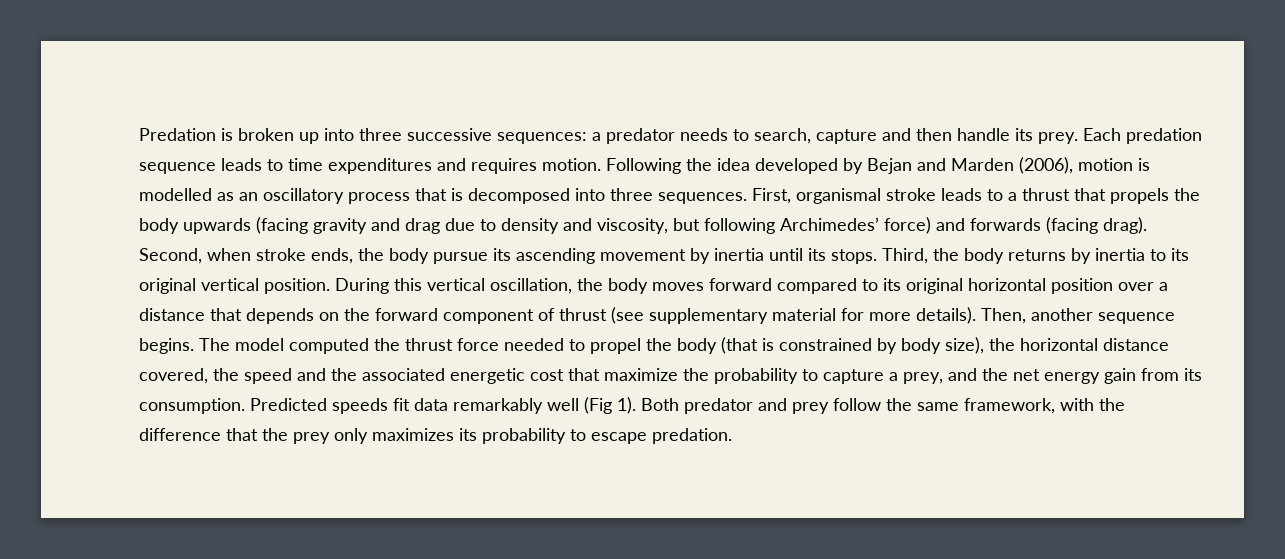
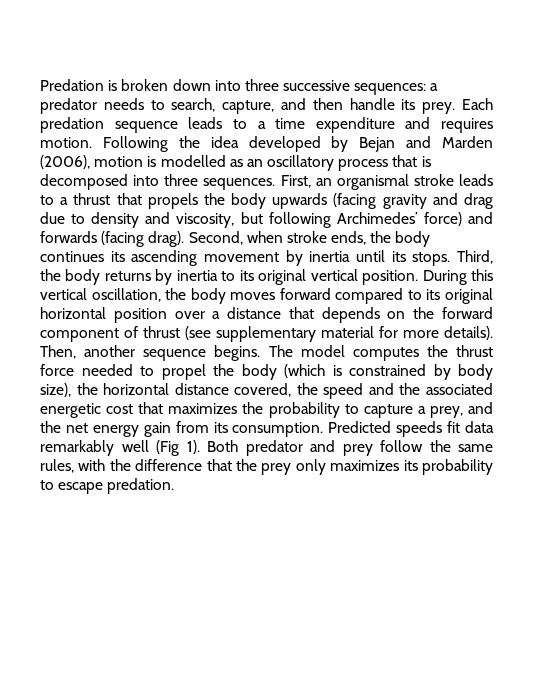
- Predation is broken up into three successive sequences: a predator needs to search, capture and then handle its prey.
+ Predation is broken down into three successive sequences: a predator needs to search, capture, and then handle its prey.
- Each predation sequence leads to time expenditures and requires motion.
+ Each predation sequence leads to a time expenditure and requires motion.
- First, organismal stroke leads to a thrust that propels the body upwards (facing gravity and drag due to density and viscosity, but following Archimedes’ force) and forwards (facing drag).
+ First, an organismal stroke leads to a thrust that propels the body upwards (facing gravity and drag due to density and viscosity, but following Archimedes’ force) and forwards (facing drag).
- Second, when stroke ends, the body pursue its ascending movement by inertia until its stops.
+ Second, when stroke ends, the body continues its ascending movement by inertia until its stops.
- The model computed the thrust force needed to propel the body (that is constrained by body size), the horizontal distance covered, the speed and the associated energetic cost that maximize the probability to capture a prey, and the net energy gain from its consumption.
+ The model computes the thrust force needed to propel the body (which is constrained by body size), the horizontal distance covered, the speed and the associated energetic cost that maximizes the probability to capture a prey, and the net energy gain from its consumption.
- Both predator and prey follow the same framework, with the difference that the prey only maximizes its probability to escape predation.
+ Both predator and prey follow the same rules, with the difference that the prey only maximizes its probability to escape predation.

